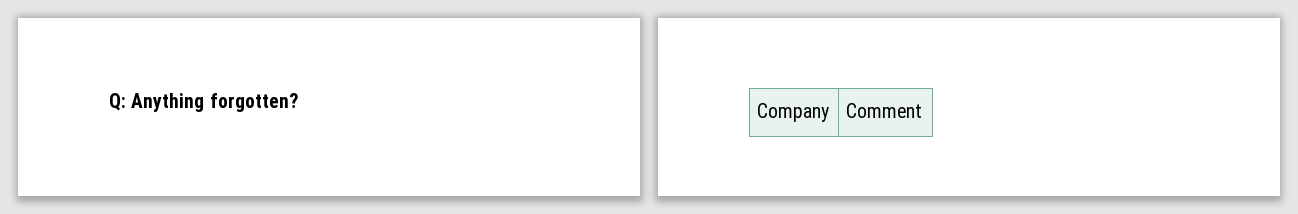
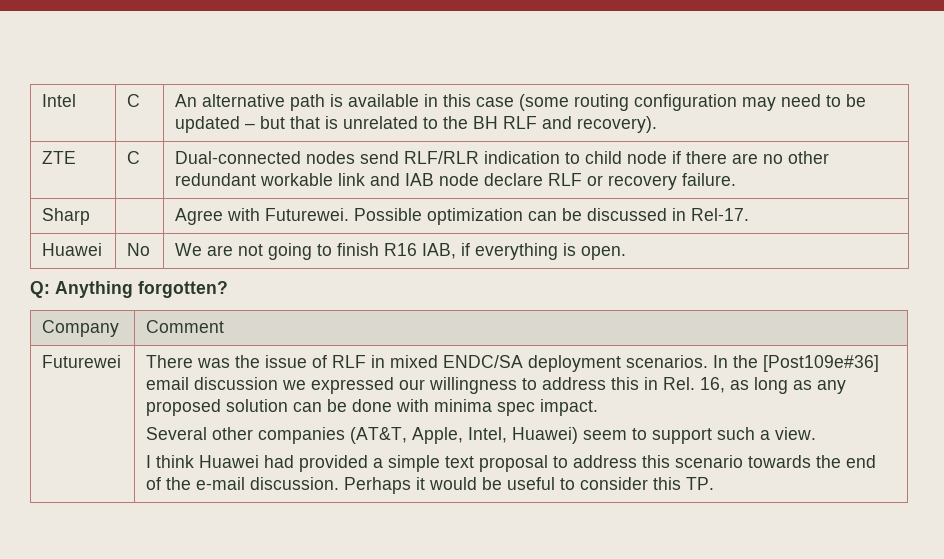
+ Intel | C | An alternative path is available in this case (some routing configuration may need to be updated – but that is unrelated to the BH RLF and recovery).
+ ZTE | C | Dual-connected nodes send RLF/RLR indication to child node if there are no other redundant workable link and IAB node declare RLF or recovery failure.
+ Sharp | | Agree with Futurewei. Possible optimization can be discussed in Rel-17.
+ Huawei | No | We are not going to finish R16 IAB, if everything is open.
+ Futurewei | There was the issue of RLF in mixed ENDC/SA deployment scenarios. In the [Post109e#36] email discussion we expressed our willingness to address this in Rel. 16, as long as any proposed solution can be done with minima spec impact.
+ Several other companies (AT&T, Apple, Intel, Huawei) seem to support such a view.
+ I think Huawei had provided a simple text proposal to address this scenario towards the end of the e-mail discussion. Perhaps it would be useful to consider this TP.

